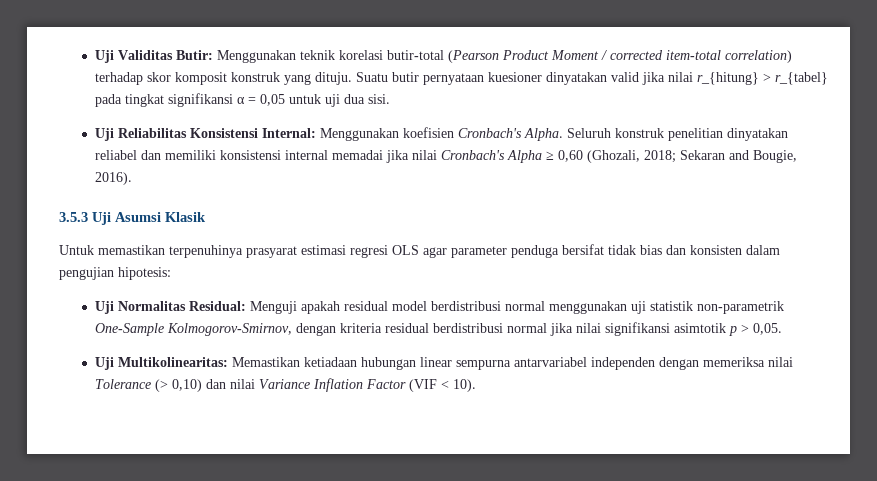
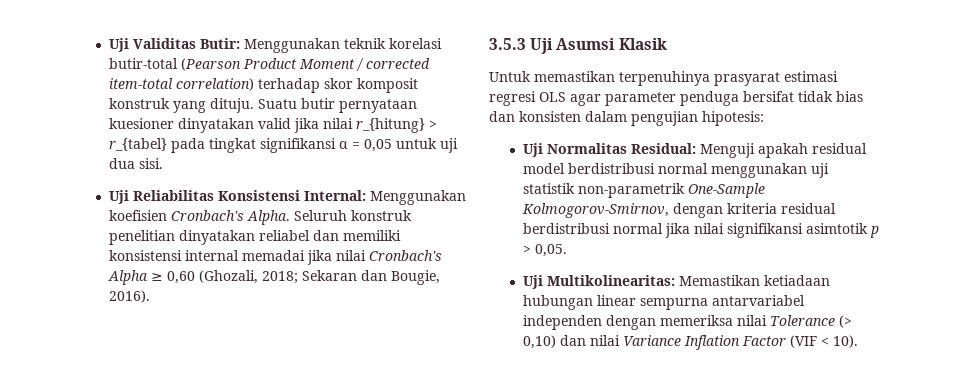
- Seluruh konstruk penelitian dinyatakan reliabel dan memiliki konsistensi internal memadai jika nilai Cronbach's Alpha ≥ 0,60 (Ghozali, 2018; Sekaran and Bougie, 2016).
+ Seluruh konstruk penelitian dinyatakan reliabel dan memiliki konsistensi internal memadai jika nilai Cronbach's Alpha ≥ 0,60 (Ghozali, 2018; Sekaran dan Bougie, 2016).

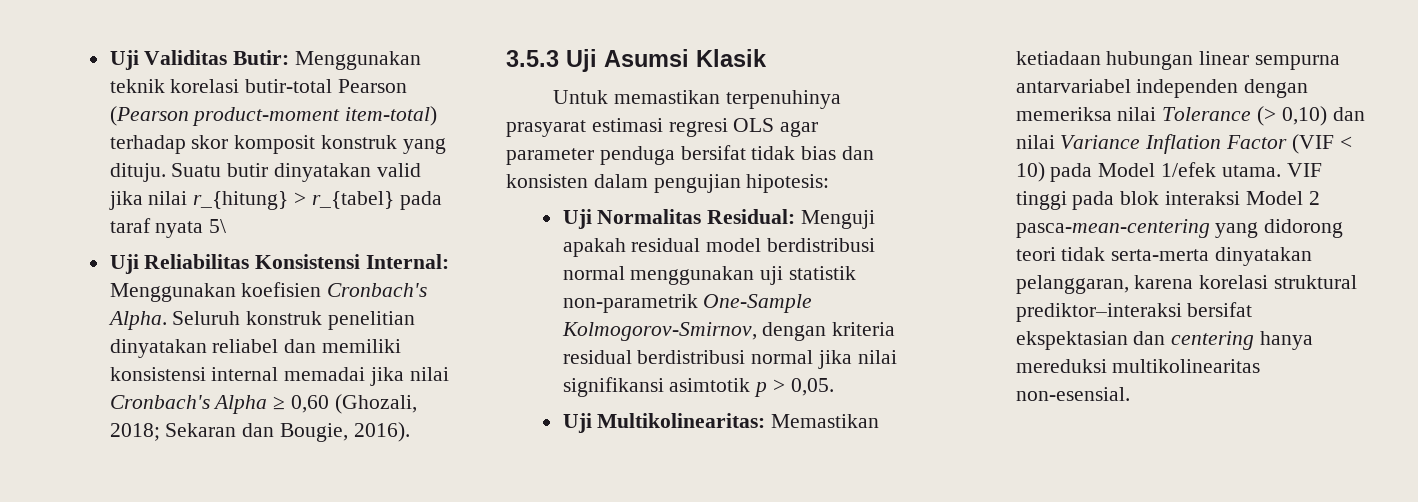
- Uji Validitas Butir: Menggunakan teknik korelasi butir-total (Pearson Product Moment / corrected item-total correlation) terhadap skor komposit konstruk yang dituju.
+ Uji Validitas Butir: Menggunakan teknik korelasi butir-total Pearson (Pearson product-moment item-total) terhadap skor komposit konstruk yang dituju.
- Suatu butir pernyataan kuesioner dinyatakan valid jika nilai r_{hitung} > r_{tabel} pada tingkat signifikansi α = 0,05 untuk uji dua sisi.
+ Suatu butir dinyatakan valid jika nilai r_{hitung} > r_{tabel} pada taraf nyata 5\
- Uji Multikolinearitas: Memastikan ketiadaan hubungan linear sempurna antarvariabel independen dengan memeriksa nilai Tolerance (> 0,10) dan nilai Variance Inflation Factor (VIF < 10).
+ Uji Multikolinearitas: Memastikan ketiadaan hubungan linear sempurna antarvariabel independen dengan memeriksa nilai Tolerance (> 0,10) dan nilai Variance Inflation Factor (VIF < 10) pada Model 1/efek utama. VIF tinggi pada blok interaksi Model 2 pasca-mean-centering yang didorong teori tidak serta-merta dinyatakan pelanggaran, karena korelasi struktural prediktor–interaksi bersifat ekspektasian dan centering hanya mereduksi multikolinearitas non-esensial.

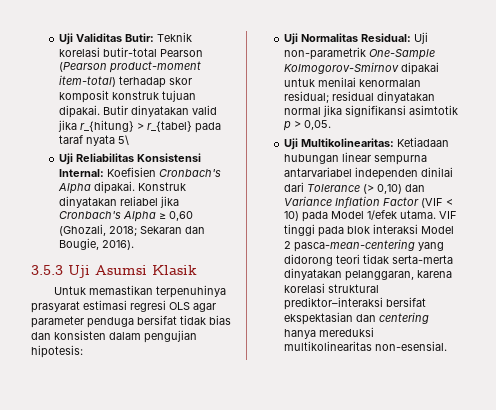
- Uji Validitas Butir: Menggunakan teknik korelasi butir-total Pearson (Pearson product-moment item-total) terhadap skor komposit konstruk yang dituju. Suatu butir dinyatakan valid jika nilai r_{hitung} > r_{tabel} pada taraf nyata 5\
+ Uji Validitas Butir: Teknik korelasi butir-total Pearson (Pearson product-moment item-total) terhadap skor komposit konstruk tujuan dipakai. Butir dinyatakan valid jika r_{hitung} > r_{tabel} pada taraf nyata 5\
- Uji Reliabilitas Konsistensi Internal: Menggunakan koefisien Cronbach's Alpha. Seluruh konstruk penelitian dinyatakan reliabel dan memiliki konsistensi internal memadai jika nilai Cronbach's Alpha ≥ 0,60 (Ghozali, 2018; Sekaran dan Bougie, 2016).
+ Uji Reliabilitas Konsistensi Internal: Koefisien Cronbach's Alpha dipakai. Konstruk dinyatakan reliabel jika Cronbach's Alpha ≥ 0,60 (Ghozali, 2018; Sekaran dan Bougie, 2016).
- Uji Normalitas Residual: Menguji apakah residual model berdistribusi normal menggunakan uji statistik non-parametrik One-Sample Kolmogorov-Smirnov, dengan kriteria residual berdistribusi normal jika nilai signifikansi asimtotik p > 0,05.
+ Uji Normalitas Residual: Uji non-parametrik One-Sample Kolmogorov-Smirnov dipakai untuk menilai kenormalan residual; residual dinyatakan normal jika signifikansi asimtotik p > 0,05.
- Uji Multikolinearitas: Memastikan ketiadaan hubungan linear sempurna antarvariabel independen dengan memeriksa nilai Tolerance (> 0,10) dan nilai Variance Inflation Factor (VIF < 10) pada Model 1/efek utama.
+ Uji Multikolinearitas: Ketiadaan hubungan linear sempurna antarvariabel independen dinilai dari Tolerance (> 0,10) dan Variance Inflation Factor (VIF < 10) pada Model 1/efek utama.

